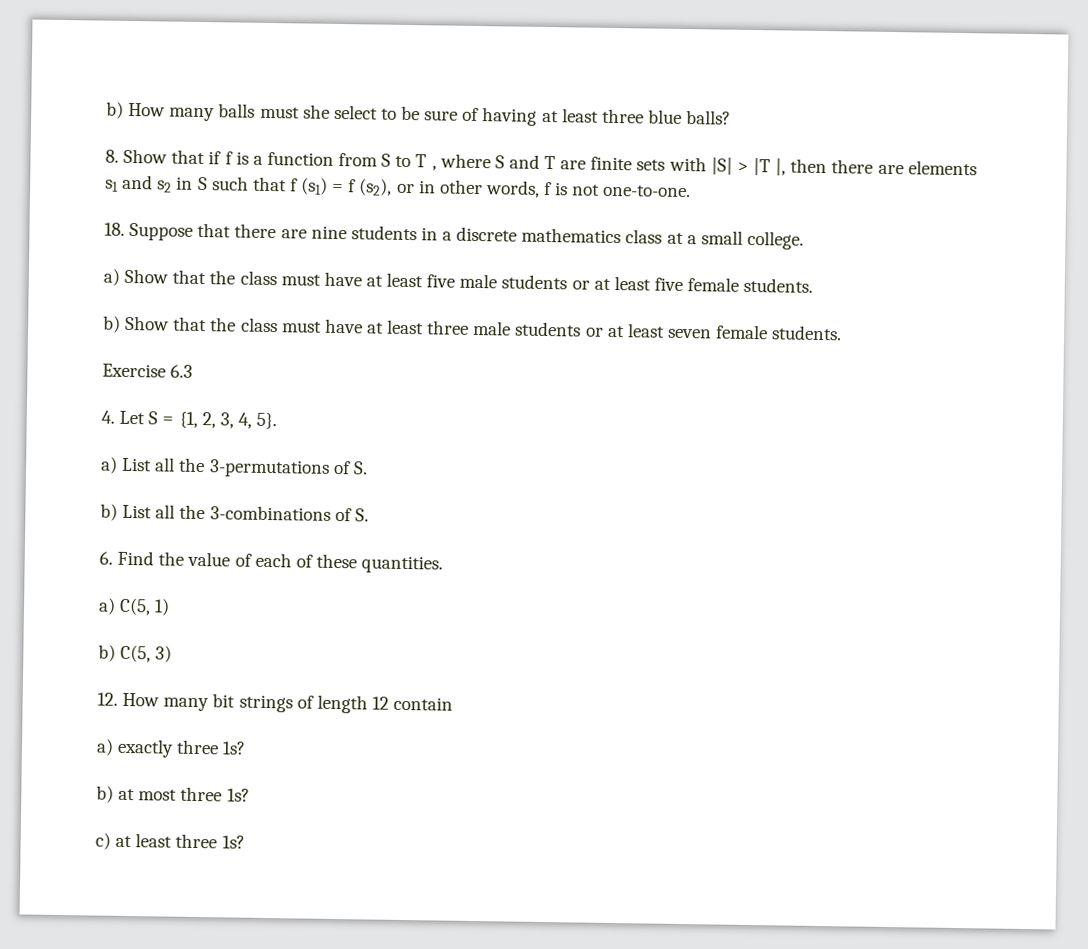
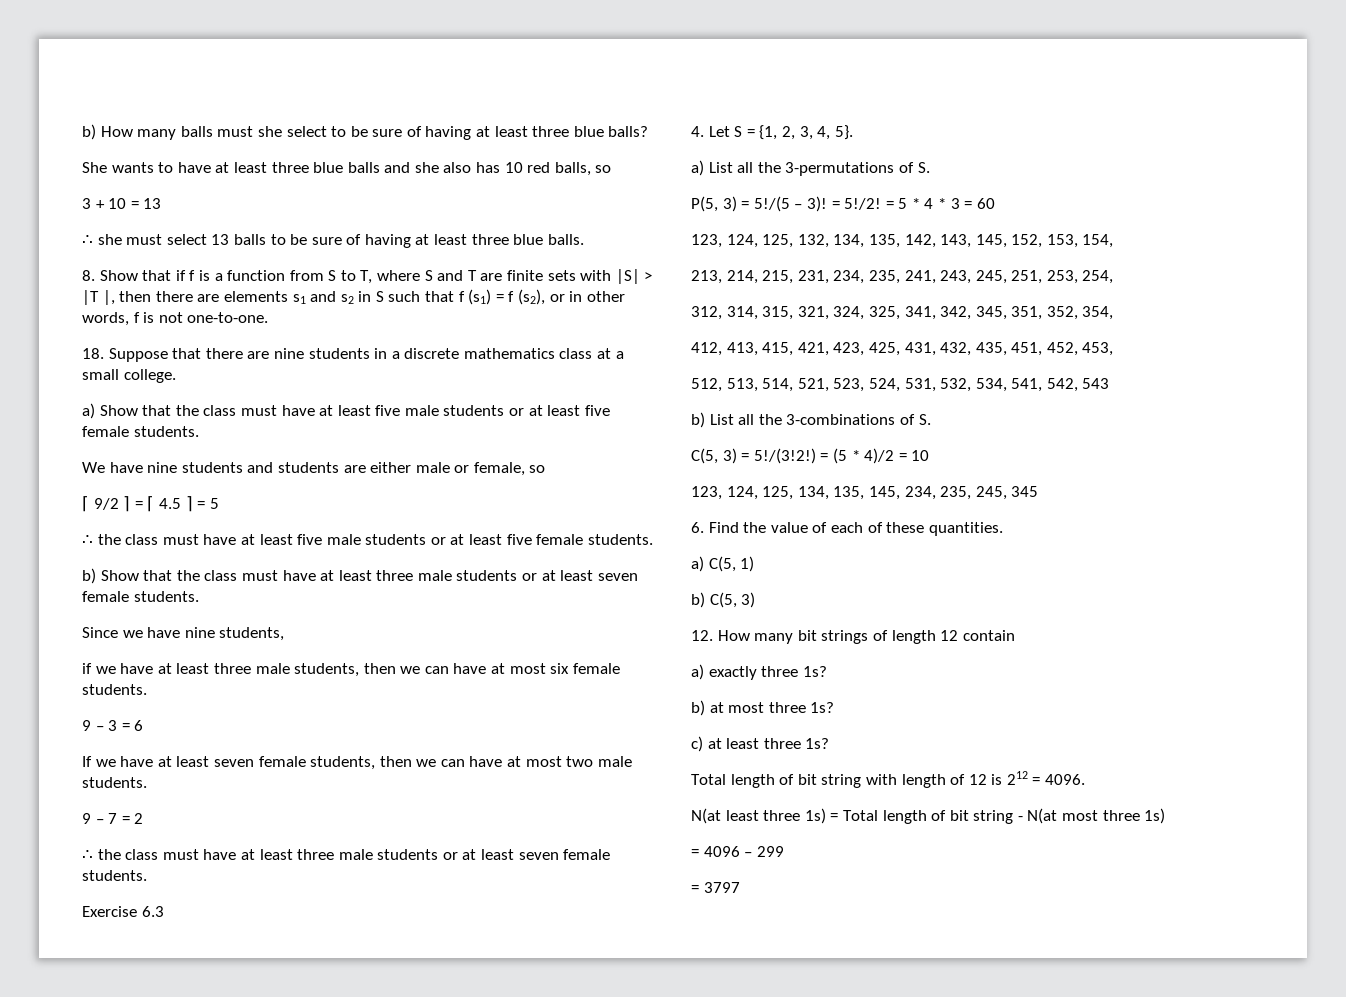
+ She wants to have at least three blue balls and she also has 10 red balls, so
+ 3 + 10 = 13
+ ∴ she must select 13 balls to be sure of having at least three blue balls.
- 8. Show that if f is a function from S to T , where S and T are finite sets with |S| > |T |, then there are elements s1 and s2 in S such that f (s1) = f (s2), or in other words, f is not one-to-one.
+ 8. Show that if f is a function from S to T, where S and T are finite sets with |S| > |T |, then there are elements s1 and s2 in S such that f (s1) = f (s2), or in other words, f is not one-to-one.
+ We have nine students and students are either male or female, so
+ ⌈ 9/2 ⌉ = ⌈ 4.5 ⌉ = 5
+ ∴ the class must have at least five male students or at least five female students.
+ Since we have nine students,
+ if we have at least three male students, then we can have at most six female students.
+ 9 – 3 = 6
+ If we have at least seven female students, then we can have at most two male students.
+ 9 – 7 = 2
+ ∴ the class must have at least three male students or at least seven female students.
+ P(5, 3) = 5!/(5 – 3)! = 5!/2! = 5 * 4 * 3 = 60
+ 123, 124, 125, 132, 134, 135, 142, 143, 145, 152, 153, 154,
+ 213, 214, 215, 231, 234, 235, 241, 243, 245, 251, 253, 254,
+ 312, 314, 315, 321, 324, 325, 341, 342, 345, 351, 352, 354,
+ 412, 413, 415, 421, 423, 425, 431, 432, 435, 451, 452, 453,
+ 512, 513, 514, 521, 523, 524, 531, 532, 534, 541, 542, 543
+ C(5, 3) = 5!/(3!2!) = (5 * 4)/2 = 10
+ 123, 124, 125, 134, 135, 145, 234, 235, 245, 345
+ Total length of bit string with length of 12 is 212 = 4096.
+ N(at least three 1s) = Total length of bit string - N(at most three 1s)
+ = 4096 – 299
+ = 3797

